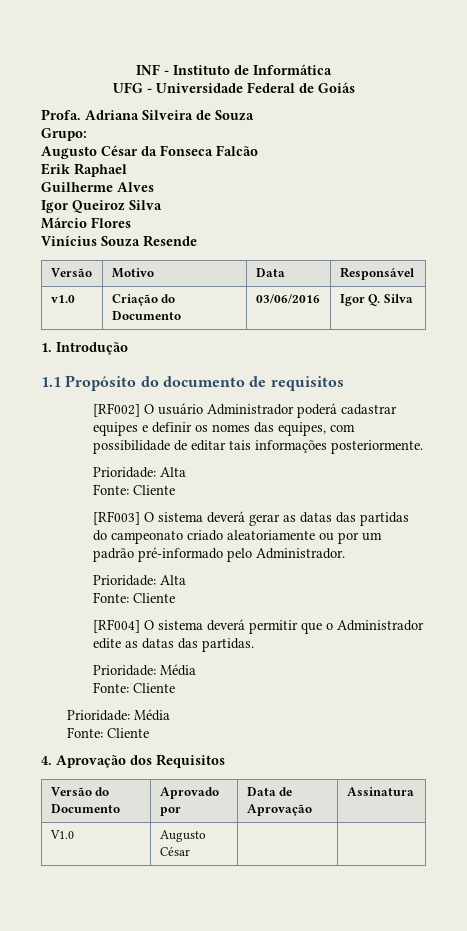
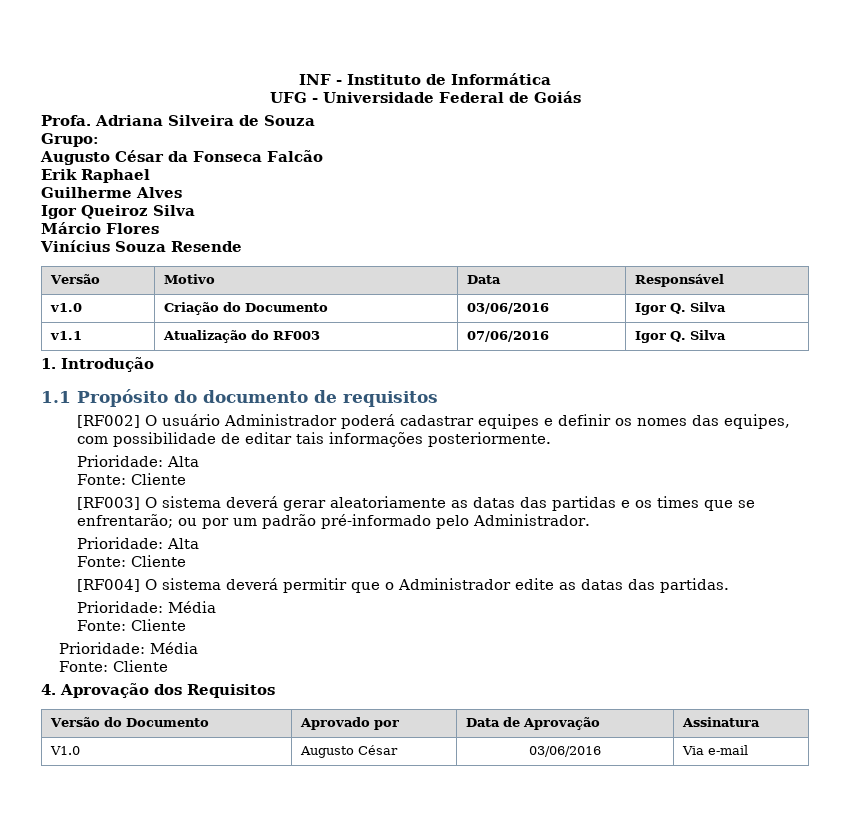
+ v1.1 | Atualização do RF003 | 07/06/2016 | Igor Q. Silva
- [RF003] O sistema deverá gerar as datas das partidas do campeonato criado aleatoriamente ou por um padrão pré-informado pelo Administrador.
+ [RF003] O sistema deverá gerar aleatoriamente as datas das partidas e os times que se enfrentarão; ou por um padrão pré-informado pelo Administrador.
- V1.0 | Augusto César | |
+ V1.0 | Augusto César | 03/06/2016 | Via e-mail

